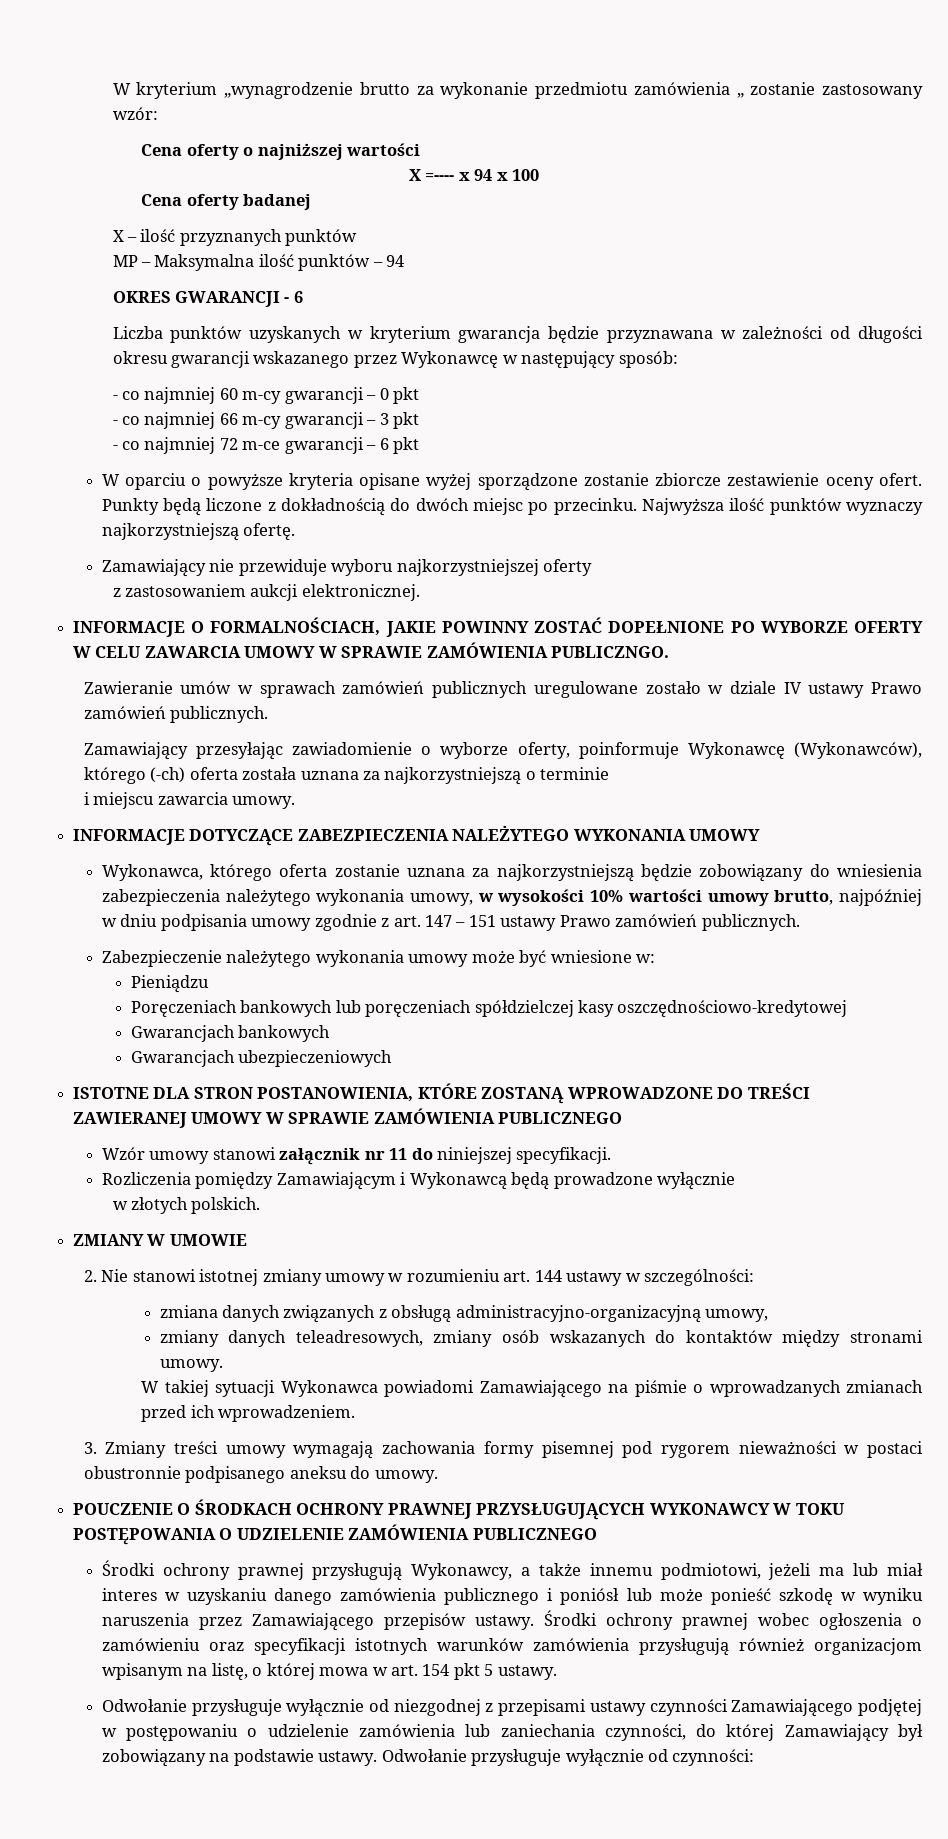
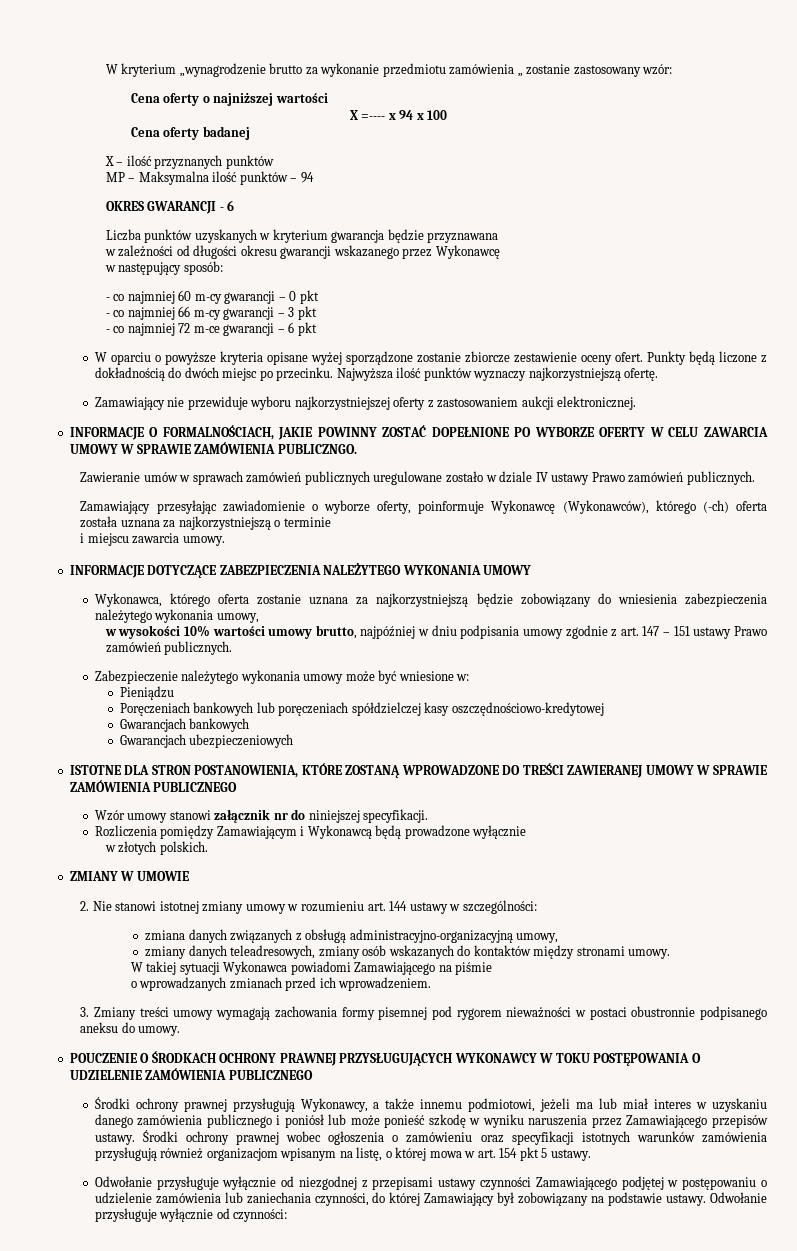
- Liczba punktów uzyskanych w kryterium gwarancja będzie przyznawana w zależności od długości okresu gwarancji wskazanego przez Wykonawcę w następujący sposób:
+ Liczba punktów uzyskanych w kryterium gwarancja będzie przyznawana
+ w zależności od długości okresu gwarancji wskazanego przez Wykonawcę
+ w następujący sposób:
- Zamawiający nie przewiduje wyboru najkorzystniejszej oferty
- z zastosowaniem aukcji elektronicznej.
+ Zamawiający nie przewiduje wyboru najkorzystniejszej oferty z zastosowaniem aukcji elektronicznej.
- Wykonawca, którego oferta zostanie uznana za najkorzystniejszą będzie zobowiązany do wniesienia zabezpieczenia należytego wykonania umowy, w wysokości 10% wartości umowy brutto, najpóźniej w dniu podpisania umowy zgodnie z art. 147 – 151 ustawy Prawo zamówień publicznych.
+ Wykonawca, którego oferta zostanie uznana za najkorzystniejszą będzie zobowiązany do wniesienia zabezpieczenia należytego wykonania umowy,
+ w wysokości 10% wartości umowy brutto, najpóźniej w dniu podpisania umowy zgodnie z art. 147 – 151 ustawy Prawo zamówień publicznych.
- Wzór umowy stanowi załącznik nr 11 do niniejszej specyfikacji.
+ Wzór umowy stanowi załącznik nr do niniejszej specyfikacji.
- W takiej sytuacji Wykonawca powiadomi Zamawiającego na piśmie o wprowadzanych zmianach przed ich wprowadzeniem.
+ W takiej sytuacji Wykonawca powiadomi Zamawiającego na piśmie
+ o wprowadzanych zmianach przed ich wprowadzeniem.

